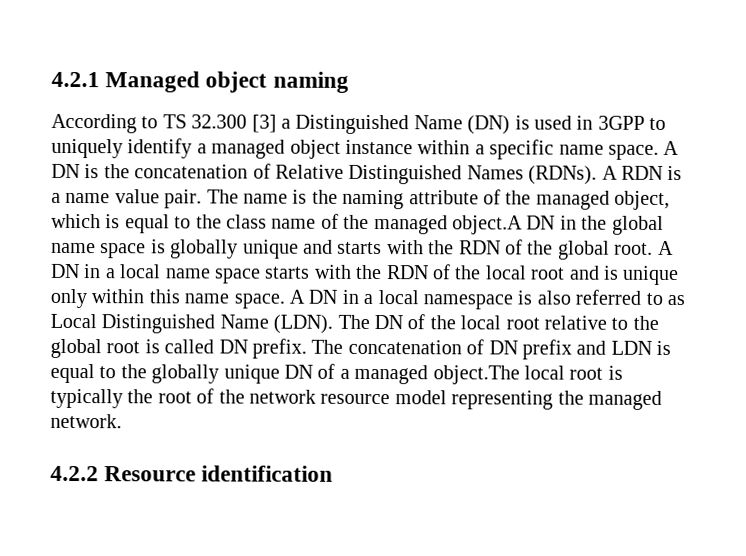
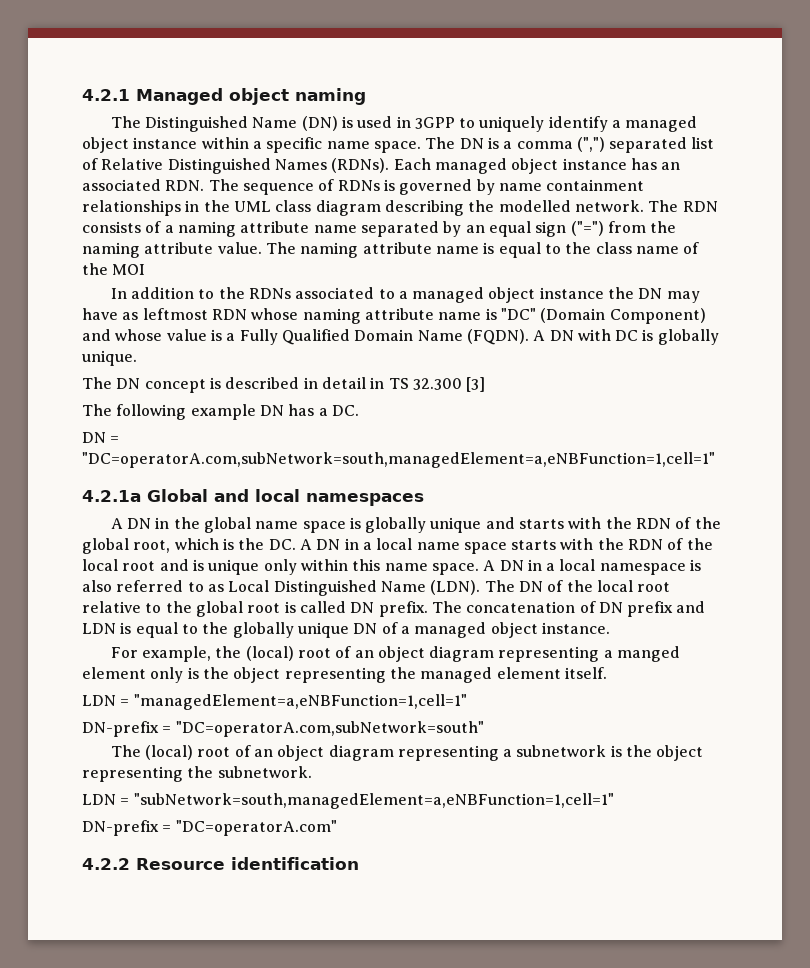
- According to TS 32.300 [3] a Distinguished Name (DN) is used in 3GPP to uniquely identify a managed object instance within a specific name space.
+ The Distinguished Name (DN) is used in 3GPP to uniquely identify a managed object instance within a specific name space.
- A DN is the concatenation of Relative Distinguished Names (RDNs).
+ The DN is a comma (",") separated list of Relative Distinguished Names (RDNs).
- A RDN is a name value pair. The name is the naming attribute of the managed object, which is equal to the class name of the managed object.A DN in the global name space is globally unique and starts with the RDN of the global root. A DN in a local name space starts with the RDN of the local root and is unique only within this name space.
+ Each managed object instance has an associated RDN. The sequence of RDNs is governed by name containment relationships in the UML class diagram describing the modelled network. The RDN consists of a naming attribute name separated by an equal sign ("=") from the naming attribute value. The naming attribute name is equal to the class name of the MOI
+ In addition to the RDNs associated to a managed object instance the DN may have as leftmost RDN whose naming attribute name is "DC" (Domain Component) and whose value is a Fully Qualified Domain Name (FQDN). A DN with DC is globally unique.
+ The DN concept is described in detail in TS 32.300 [3]
+ The following example DN has a DC.
+ DN = "DC=operatorA.com,subNetwork=south,managedElement=a,eNBFunction=1,cell=1"
+ 4.2.1a Global and local namespaces
+ A DN in the global name space is globally unique and starts with the RDN of the global root, which is the DC. A DN in a local name space starts with the RDN of the local root and is unique only within this name space.
- The concatenation of DN prefix and LDN is equal to the globally unique DN of a managed object.The local root is typically the root of the network resource model representing the managed network.
+ The concatenation of DN prefix and LDN is equal to the globally unique DN of a managed object instance.
+ For example, the (local) root of an object diagram representing a manged element only is the object representing the managed element itself.
+ LDN = "managedElement=a,eNBFunction=1,cell=1"
+ DN-prefix = "DC=operatorA.com,subNetwork=south"
+ The (local) root of an object diagram representing a subnetwork is the object representing the subnetwork.
+ LDN = "subNetwork=south,managedElement=a,eNBFunction=1,cell=1"
+ DN-prefix = "DC=operatorA.com"

